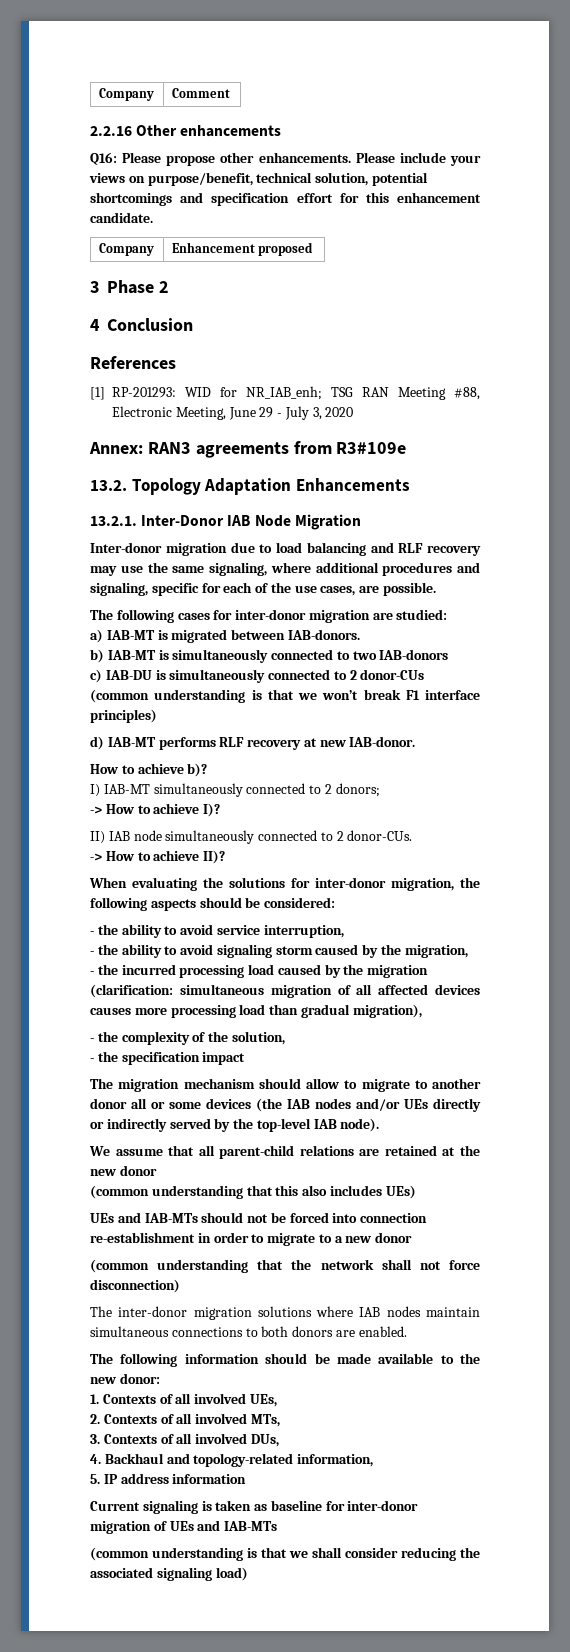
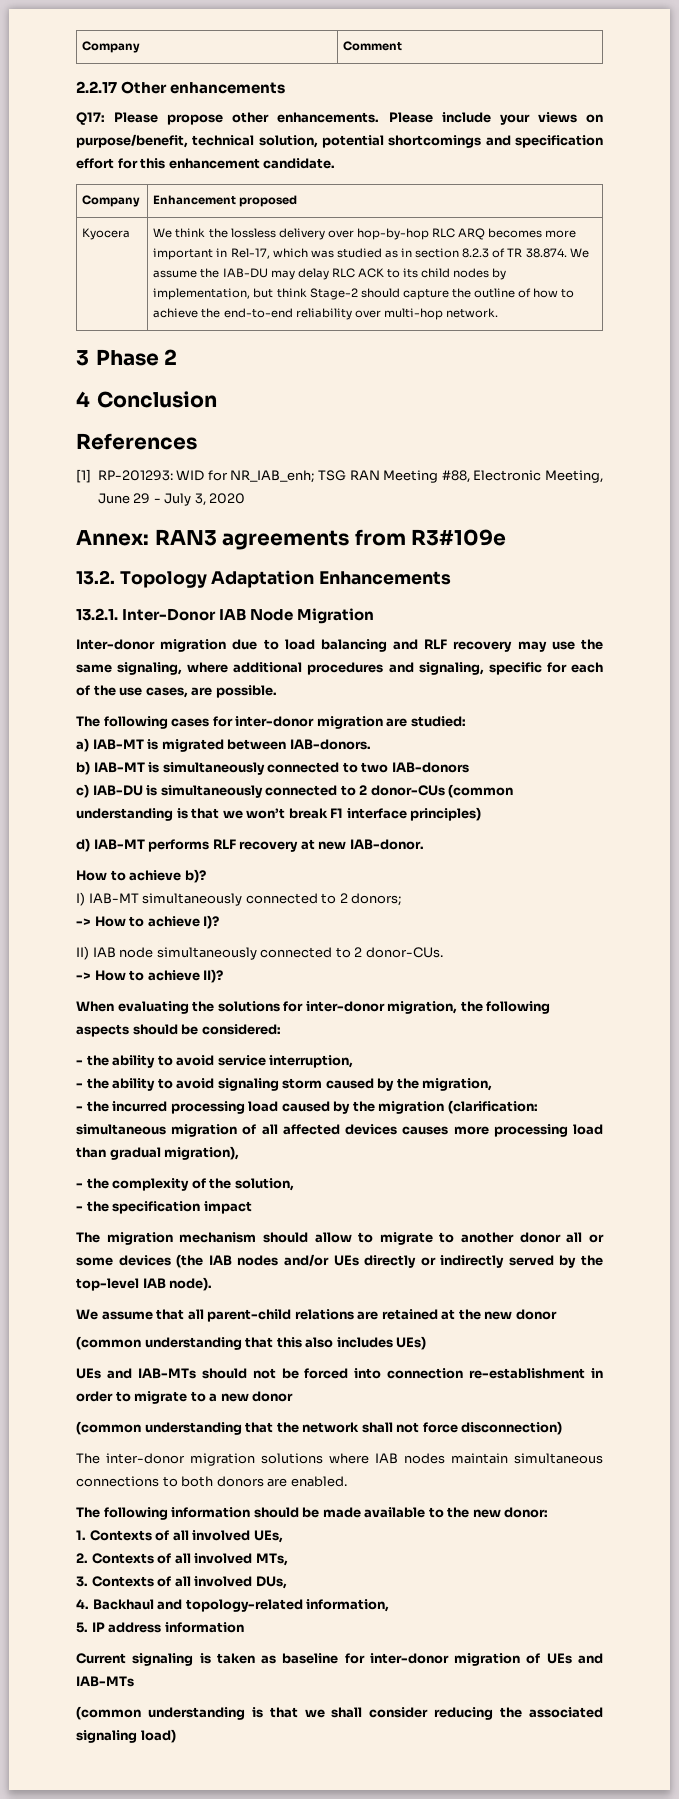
- 2.2.16 Other enhancements
+ 2.2.17 Other enhancements
- Q16: Please propose other enhancements.
+ Q17: Please propose other enhancements.
+ Kyocera | We think the lossless delivery over hop-by-hop RLC ARQ becomes more important in Rel-17, which was studied as in section 8.2.3 of TR 38.874. We assume the IAB-DU may delay RLC ACK to its child nodes by implementation, but think Stage-2 should capture the outline of how to achieve the end-to-end reliability over multi-hop network.

